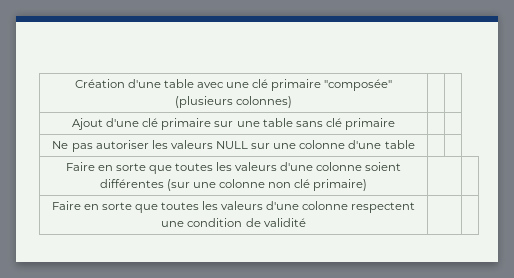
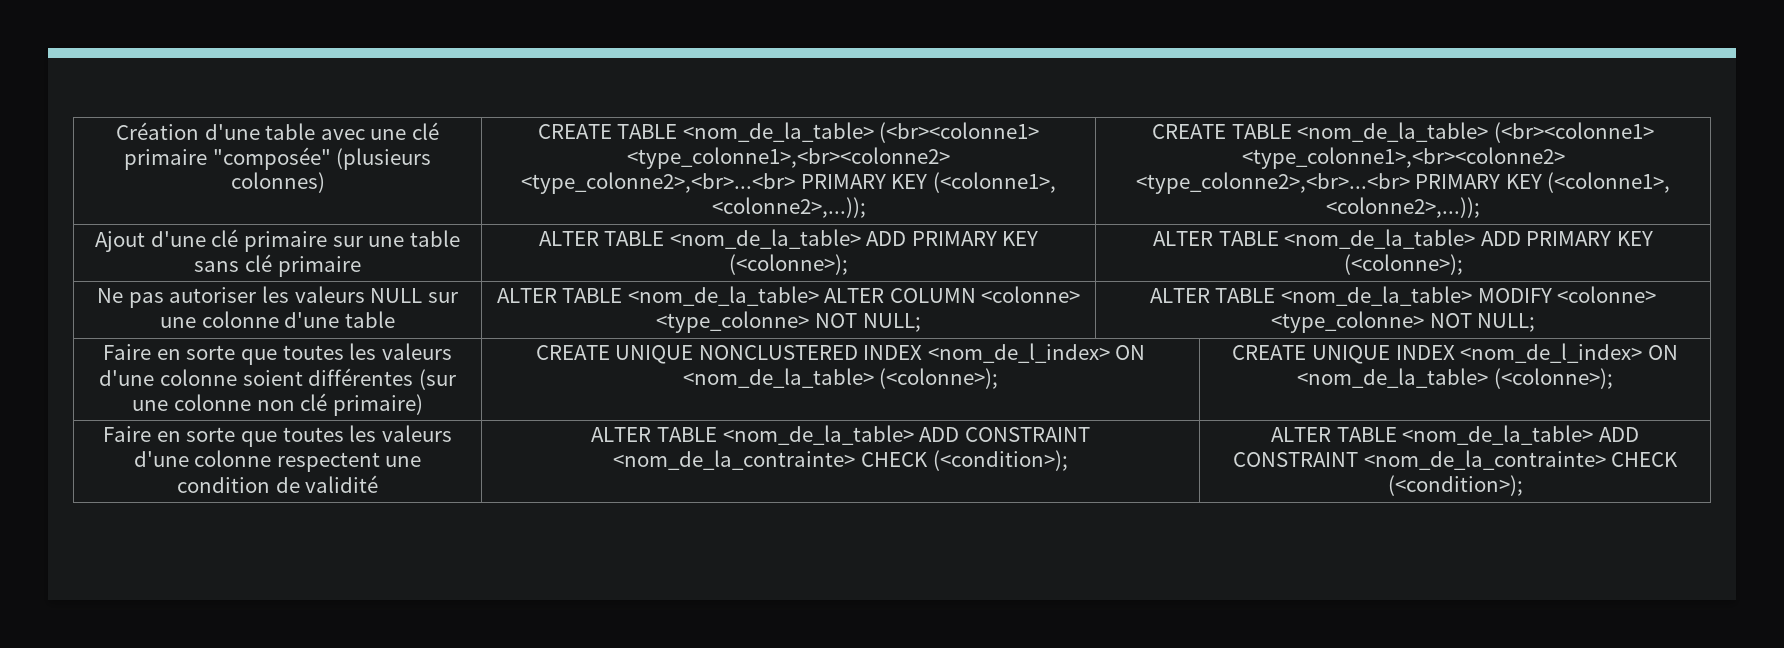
- Création d'une table avec une clé primaire "composée" (plusieurs colonnes) | |
+ Création d'une table avec une clé primaire "composée" (plusieurs colonnes) | CREATE TABLE <nom_de_la_table> (<br><colonne1> <type_colonne1>,<br><colonne2> <type_colonne2>,<br>...<br> PRIMARY KEY (<colonne1>, <colonne2>,...)); | CREATE TABLE <nom_de_la_table> (<br><colonne1> <type_colonne1>,<br><colonne2> <type_colonne2>,<br>...<br> PRIMARY KEY (<colonne1>, <colonne2>,...));
- Ajout d'une clé primaire sur une table sans clé primaire | |
+ Ajout d'une clé primaire sur une table sans clé primaire | ALTER TABLE <nom_de_la_table> ADD PRIMARY KEY (<colonne>); | ALTER TABLE <nom_de_la_table> ADD PRIMARY KEY (<colonne>);
- Ne pas autoriser les valeurs NULL sur une colonne d'une table | |
+ Ne pas autoriser les valeurs NULL sur une colonne d'une table | ALTER TABLE <nom_de_la_table> ALTER COLUMN <colonne> <type_colonne> NOT NULL; | ALTER TABLE <nom_de_la_table> MODIFY <colonne> <type_colonne> NOT NULL;
- Faire en sorte que toutes les valeurs d'une colonne soient différentes (sur une colonne non clé primaire) | |
+ Faire en sorte que toutes les valeurs d'une colonne soient différentes (sur une colonne non clé primaire) | CREATE UNIQUE NONCLUSTERED INDEX <nom_de_l_index> ON <nom_de_la_table> (<colonne>); | CREATE UNIQUE INDEX <nom_de_l_index> ON <nom_de_la_table> (<colonne>);
- Faire en sorte que toutes les valeurs d'une colonne respectent une condition de validité | |
+ Faire en sorte que toutes les valeurs d'une colonne respectent une condition de validité | ALTER TABLE <nom_de_la_table> ADD CONSTRAINT <nom_de_la_contrainte> CHECK (<condition>); | ALTER TABLE <nom_de_la_table> ADD CONSTRAINT <nom_de_la_contrainte> CHECK (<condition>);

